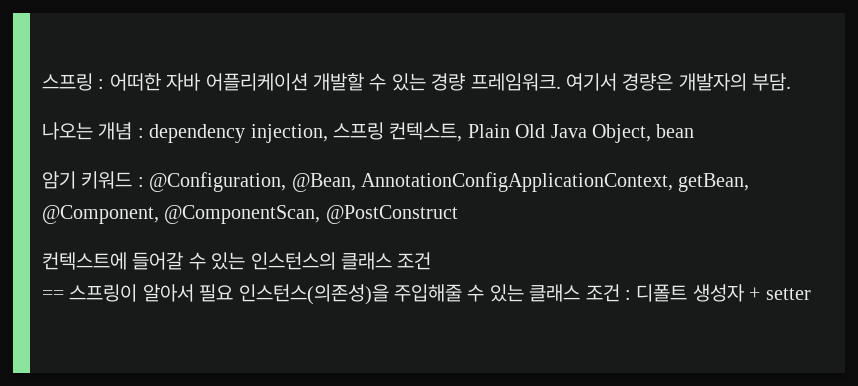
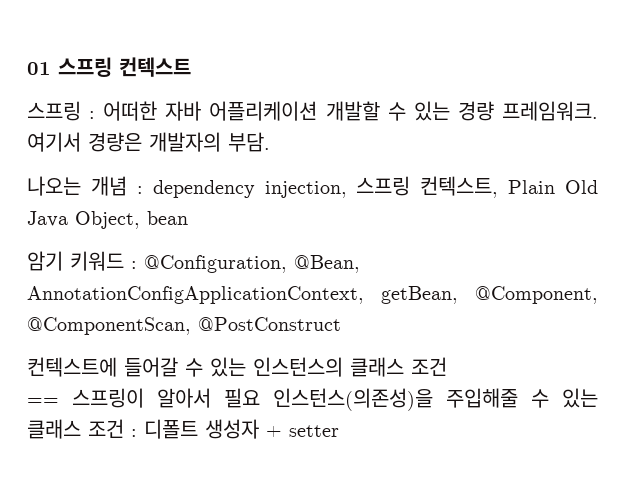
+ 01 스프링 컨텍스트

